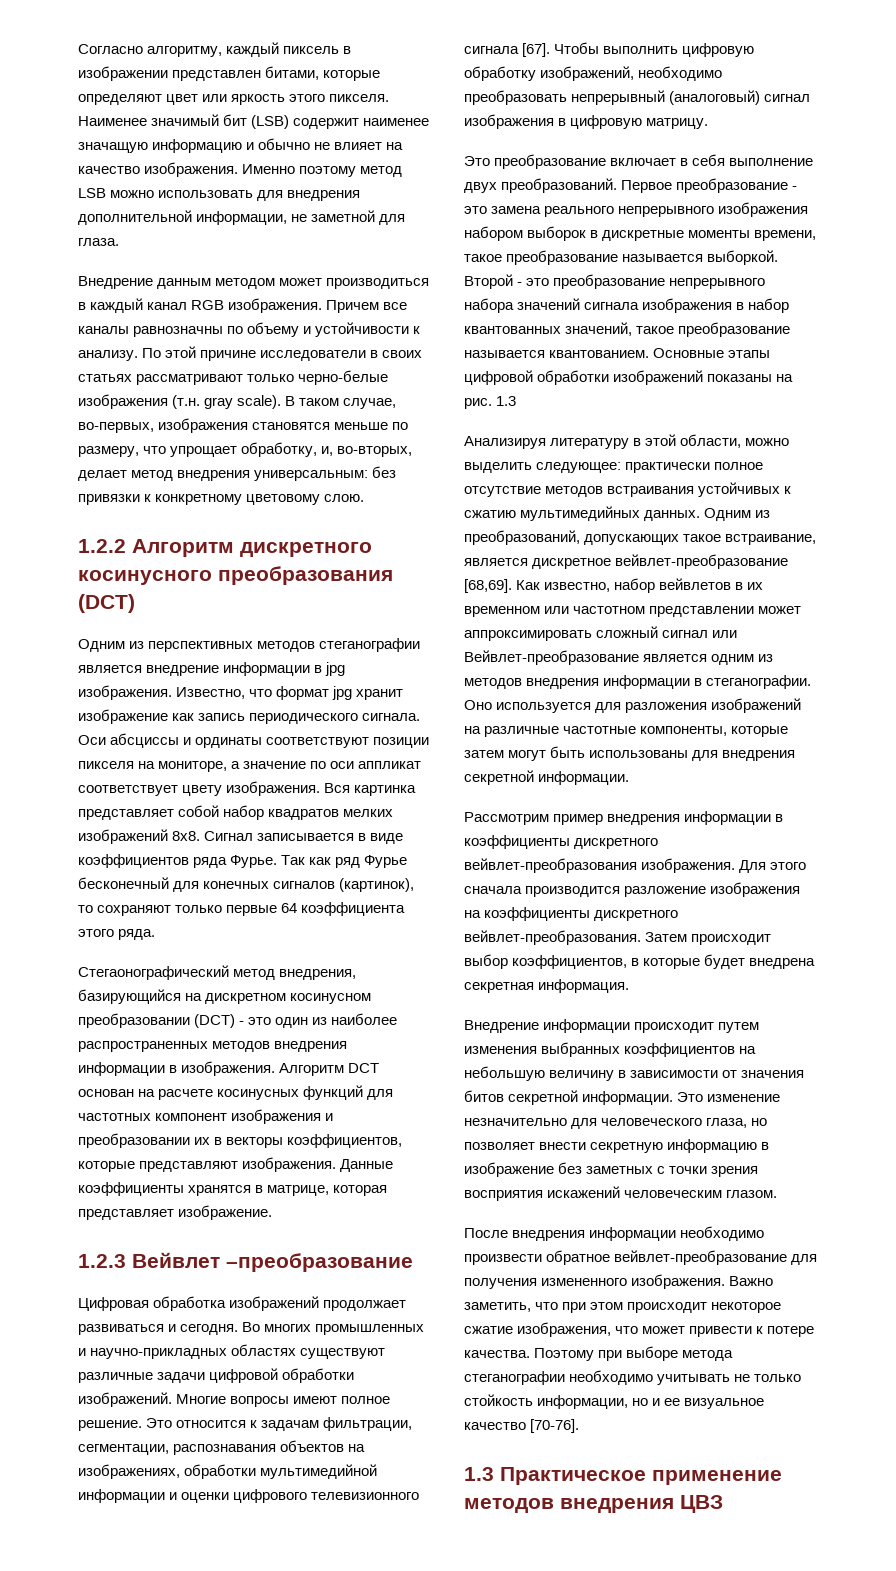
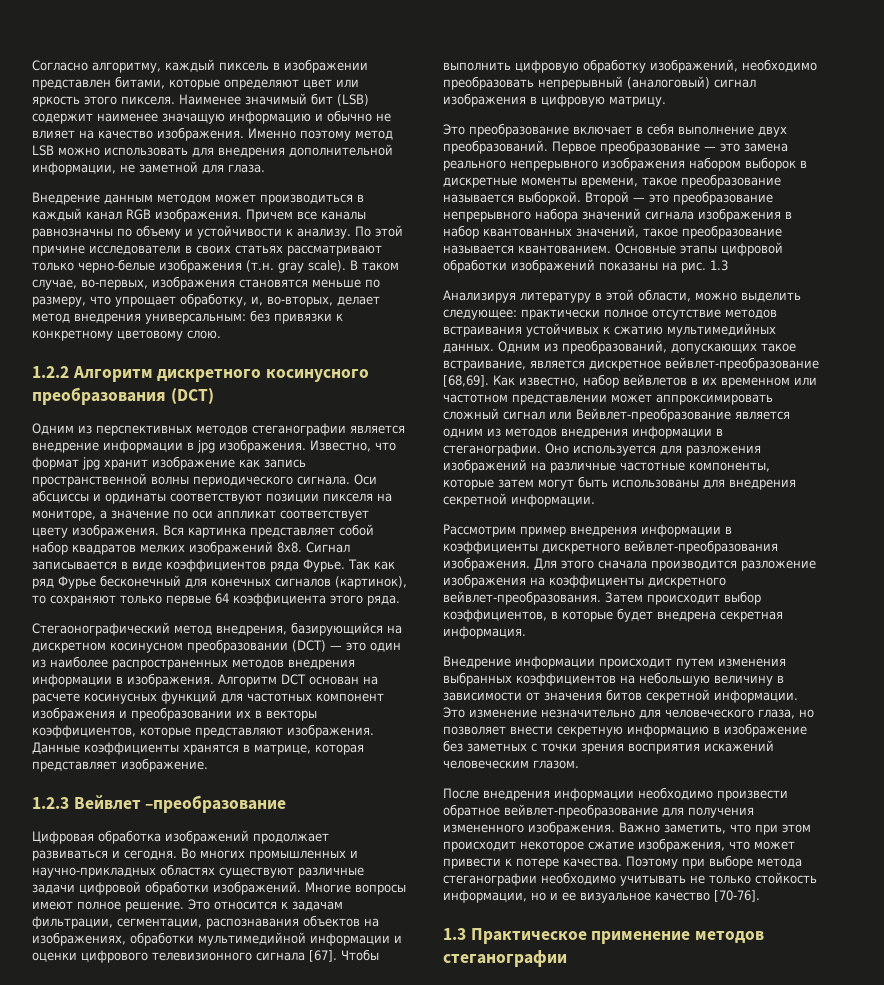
- Известно, что формат jpg хранит изображение как запись периодического сигнала.
+ Известно, что формат jpg хранит изображение как запись пространственной волны периодического сигнала.
- Стегаонографический метод внедрения, базирующийся на дискретном косинусном преобразовании (DCT) - это один из наиболее распространенных методов внедрения информации в изображения.
+ Стегаонографический метод внедрения, базирующийся на дискретном косинусном преобразовании (DCT) — это один из наиболее распространенных методов внедрения информации в изображения.
- Первое преобразование - это замена реального непрерывного изображения набором выборок в дискретные моменты времени, такое преобразование называется выборкой.
+ Первое преобразование — это замена реального непрерывного изображения набором выборок в дискретные моменты времени, такое преобразование называется выборкой.
- Второй - это преобразование непрерывного набора значений сигнала изображения в набор квантованных значений, такое преобразование называется квантованием.
+ Второй — это преобразование непрерывного набора значений сигнала изображения в набор квантованных значений, такое преобразование называется квантованием.
- 1.3 Практическое применение методов внедрения ЦВЗ
+ 1.3 Практическое применение методов стеганографии

